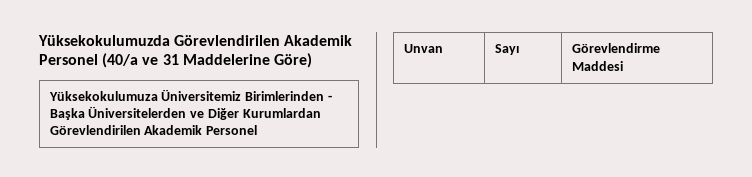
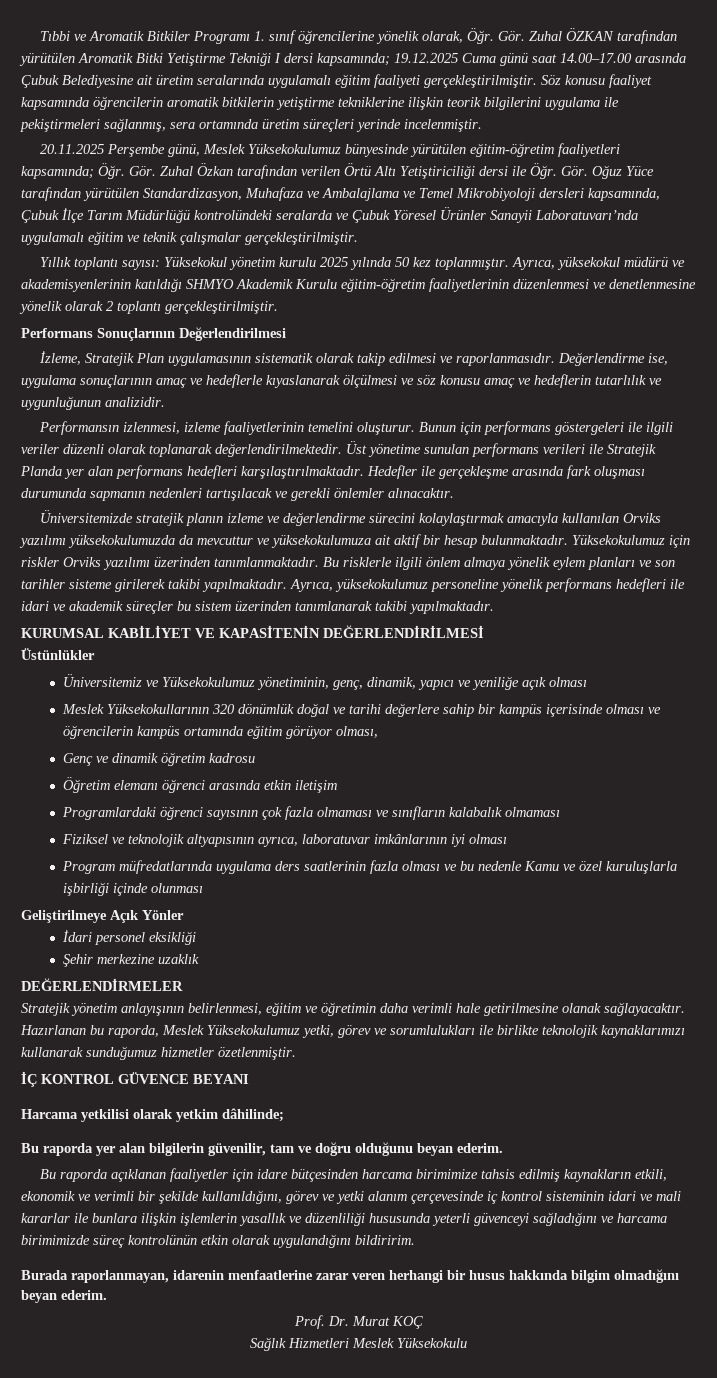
- Yüksekokulumuzda Görevlendirilen Akademik Personel (40/a ve 31 Maddelerine Göre)
- Yüksekokulumuza Üniversitemiz Birimlerinden - Başka Üniversitelerden ve Diğer Kurumlardan Görevlendirilen Akademik Personel
- Unvan | Sayı | Görevlendirme Maddesi
+ Tıbbi ve Aromatik Bitkiler Programı 1. sınıf öğrencilerine yönelik olarak, Öğr. Gör. Zuhal ÖZKAN tarafından yürütülen Aromatik Bitki Yetiştirme Tekniği I dersi kapsamında; 19.12.2025 Cuma günü saat 14.00–17.00 arasında Çubuk Belediyesine ait üretim seralarında uygulamalı eğitim faaliyeti gerçekleştirilmiştir. Söz konusu faaliyet kapsamında öğrencilerin aromatik bitkilerin yetiştirme tekniklerine ilişkin teorik bilgilerini uygulama ile pekiştirmeleri sağlanmış, sera ortamında üretim süreçleri yerinde incelenmiştir.
+ 20.11.2025 Perşembe günü, Meslek Yüksekokulumuz bünyesinde yürütülen eğitim-öğretim faaliyetleri kapsamında; Öğr. Gör. Zuhal Özkan tarafından verilen Örtü Altı Yetiştiriciliği dersi ile Öğr. Gör. Oğuz Yüce tarafından yürütülen Standardizasyon, Muhafaza ve Ambalajlama ve Temel Mikrobiyoloji dersleri kapsamında, Çubuk İlçe Tarım Müdürlüğü kontrolündeki seralarda ve Çubuk Yöresel Ürünler Sanayii Laboratuvarı’nda uygulamalı eğitim ve teknik çalışmalar gerçekleştirilmiştir.
+ Yıllık toplantı sayısı: Yüksekokul yönetim kurulu 2025 yılında 50 kez toplanmıştır. Ayrıca, yüksekokul müdürü ve akademisyenlerinin katıldığı SHMYO Akademik Kurulu eğitim-öğretim faaliyetlerinin düzenlenmesi ve denetlenmesine yönelik olarak 2 toplantı gerçekleştirilmiştir.
+ Performans Sonuçlarının Değerlendirilmesi
+ İzleme, Stratejik Plan uygulamasının sistematik olarak takip edilmesi ve raporlanmasıdır. Değerlendirme ise, uygulama sonuçlarının amaç ve hedeflerle kıyaslanarak ölçülmesi ve söz konusu amaç ve hedeflerin tutarlılık ve uygunluğunun analizidir.
+ Performansın izlenmesi, izleme faaliyetlerinin temelini oluşturur. Bunun için performans göstergeleri ile ilgili veriler düzenli olarak toplanarak değerlendirilmektedir. Üst yönetime sunulan performans verileri ile Stratejik Planda yer alan performans hedefleri karşılaştırılmaktadır. Hedefler ile gerçekleşme arasında fark oluşması durumunda sapmanın nedenleri tartışılacak ve gerekli önlemler alınacaktır.
+ Üniversitemizde stratejik planın izleme ve değerlendirme sürecini kolaylaştırmak amacıyla kullanılan Orviks yazılımı yüksekokulumuzda da mevcuttur ve yüksekokulumuza ait aktif bir hesap bulunmaktadır. Yüksekokulumuz için riskler Orviks yazılımı üzerinden tanımlanmaktadır. Bu risklerle ilgili önlem almaya yönelik eylem planları ve son tarihler sisteme girilerek takibi yapılmaktadır. Ayrıca, yüksekokulumuz personeline yönelik performans hedefleri ile idari ve akademik süreçler bu sistem üzerinden tanımlanarak takibi yapılmaktadır.
+ KURUMSAL KABİLİYET VE KAPASİTENİN DEĞERLENDİRİLMESİ
+ Üstünlükler
+ Üniversitemiz ve Yüksekokulumuz yönetiminin, genç, dinamik, yapıcı ve yeniliğe açık olması
+ Meslek Yüksekokullarının 320 dönümlük doğal ve tarihi değerlere sahip bir kampüs içerisinde olması ve öğrencilerin kampüs ortamında eğitim görüyor olması,
+ Genç ve dinamik öğretim kadrosu
+ Öğretim elemanı öğrenci arasında etkin iletişim
+ Programlardaki öğrenci sayısının çok fazla olmaması ve sınıfların kalabalık olmaması
+ Fiziksel ve teknolojik altyapısının ayrıca, laboratuvar imkânlarının iyi olması
+ Program müfredatlarında uygulama ders saatlerinin fazla olması ve bu nedenle Kamu ve özel kuruluşlarla işbirliği içinde olunması
+ Geliştirilmeye Açık Yönler
+ İdari personel eksikliği
+ Şehir merkezine uzaklık
+ DEĞERLENDİRMELER
+ Stratejik yönetim anlayışının belirlenmesi, eğitim ve öğretimin daha verimli hale getirilmesine olanak sağlayacaktır. Hazırlanan bu raporda, Meslek Yüksekokulumuz yetki, görev ve sorumlulukları ile birlikte teknolojik kaynaklarımızı kullanarak sunduğumuz hizmetler özetlenmiştir.
+ İÇ KONTROL GÜVENCE BEYANI
+ Harcama yetkilisi olarak yetkim dâhilinde;
+ Bu raporda yer alan bilgilerin güvenilir, tam ve doğru olduğunu beyan ederim.
+ Bu raporda açıklanan faaliyetler için idare bütçesinden harcama birimimize tahsis edilmiş kaynakların etkili, ekonomik ve verimli bir şekilde kullanıldığını, görev ve yetki alanım çerçevesinde iç kontrol sisteminin idari ve mali kararlar ile bunlara ilişkin işlemlerin yasallık ve düzenliliği hususunda yeterli güvenceyi sağladığını ve harcama birimimizde süreç kontrolünün etkin olarak uygulandığını bildiririm.
+ Burada raporlanmayan, idarenin menfaatlerine zarar veren herhangi bir husus hakkında bilgim olmadığını beyan ederim.
+ Prof. Dr. Murat KOÇ
+ Sağlık Hizmetleri Meslek Yüksekokulu

